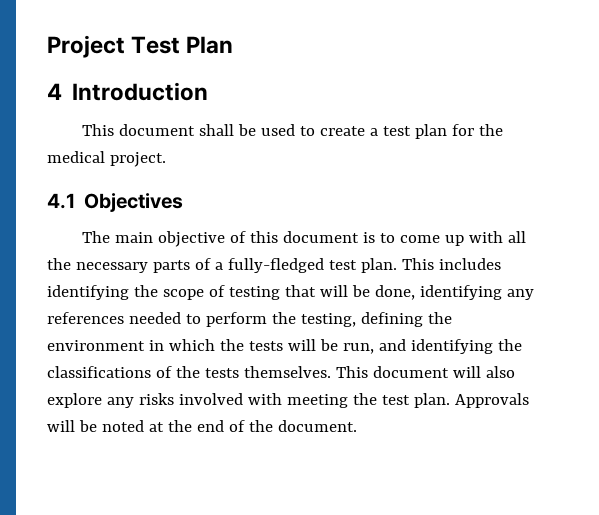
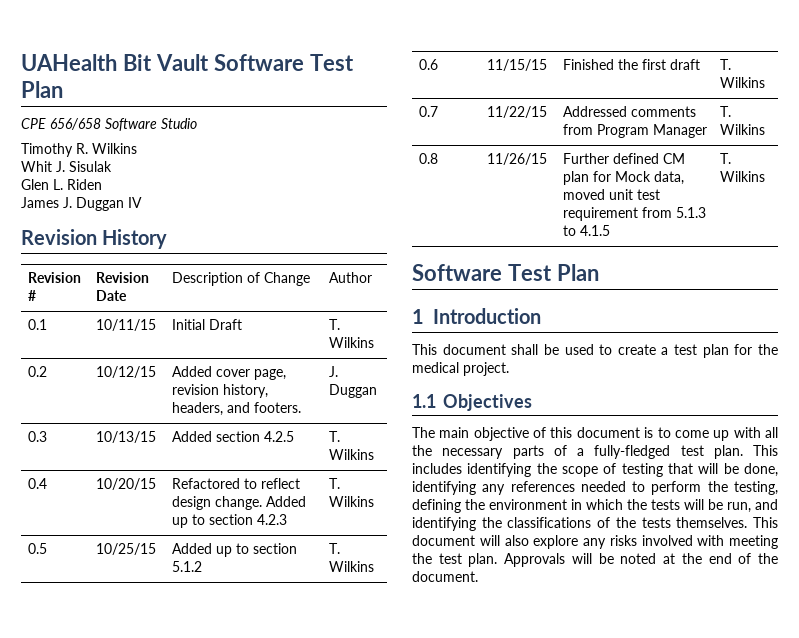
- Project Test Plan
- 4 Introduction
+ UAHealth Bit Vault Software Test Plan
+ CPE 656/658 Software Studio
+ Timothy R. Wilkins
+ Whit J. Sisulak
+ Glen L. Riden
+ James J. Duggan IV
+ Revision History
+ Revision # | Revision Date | Description of Change | Author
+ 0.1 | 10/11/15 | Initial Draft | T. Wilkins
+ 0.2 | 10/12/15 | Added cover page, revision history, headers, and footers. | J. Duggan
+ 0.3 | 10/13/15 | Added section 4.2.5 | T. Wilkins
+ 0.4 | 10/20/15 | Refactored to reflect design change. Added up to section 4.2.3 | T. Wilkins
+ 0.5 | 10/25/15 | Added up to section 5.1.2 | T. Wilkins
+ 0.6 | 11/15/15 | Finished the first draft | T. Wilkins
+ 0.7 | 11/22/15 | Addressed comments from Program Manager | T. Wilkins
+ 0.8 | 11/26/15 | Further defined CM plan for Mock data, moved unit test requirement from 5.1.3 to 4.1.5 | T. Wilkins
+ Software Test Plan
+ 1 Introduction
- 4.1 Objectives
+ 1.1 Objectives

